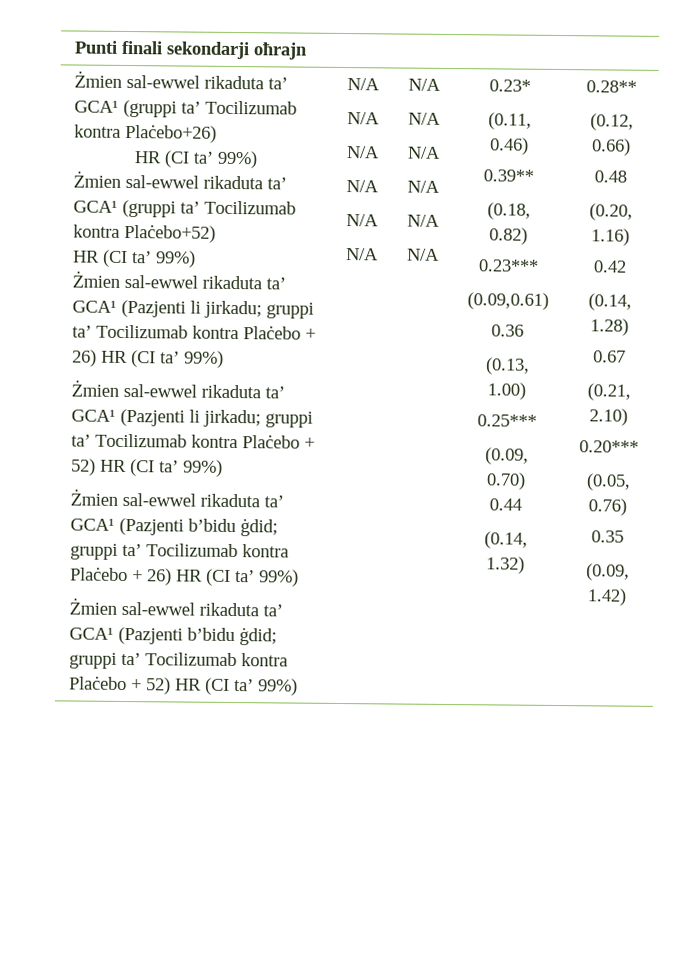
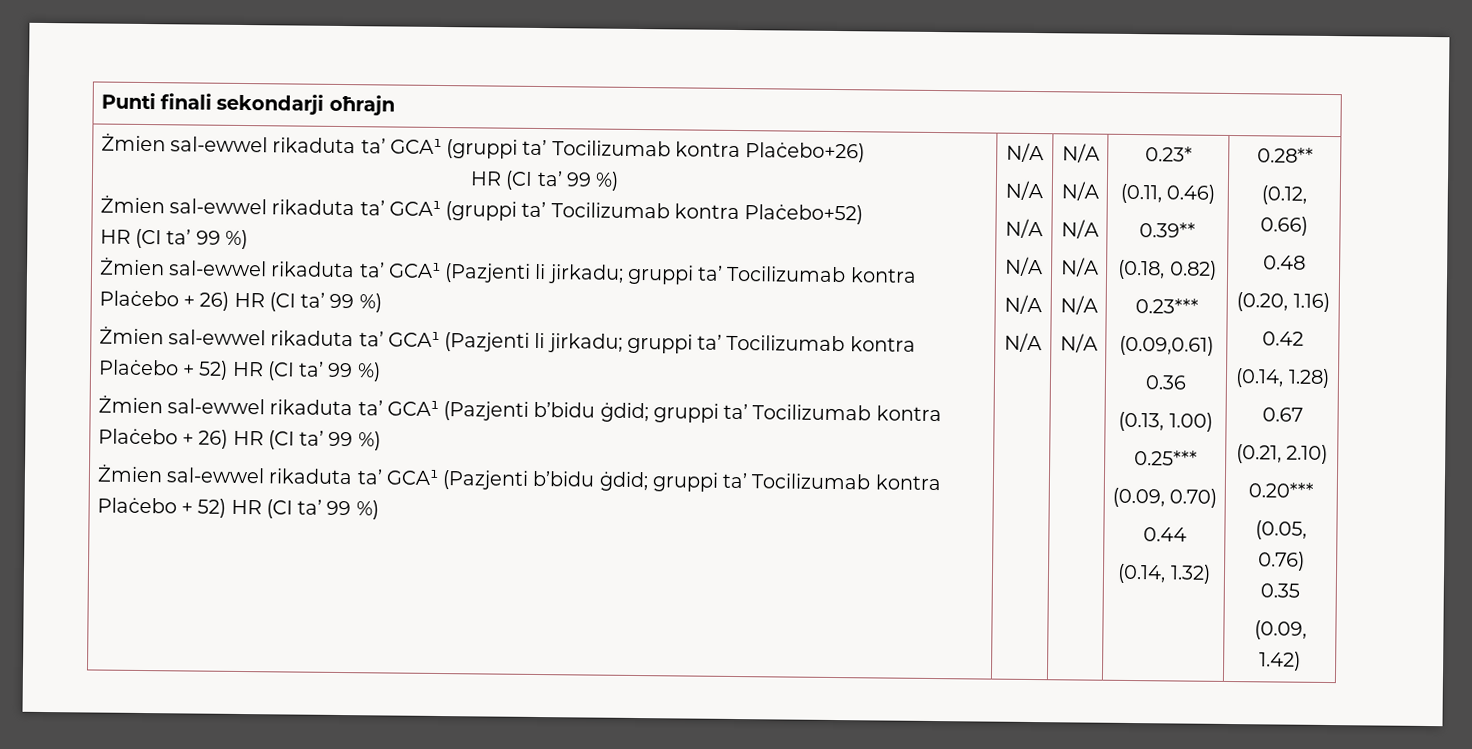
  Żmien sal-ewwel rikaduta ta’ GCA¹ (gruppi ta’ Tocilizumab kontra Plaċebo+26)
- HR (CI ta’ 99%)
+ HR (CI ta’ 99 %)
  Żmien sal-ewwel rikaduta ta’ GCA¹ (gruppi ta’ Tocilizumab kontra Plaċebo+52)
- HR (CI ta’ 99%)
+ HR (CI ta’ 99 %)
- Żmien sal-ewwel rikaduta ta’ GCA¹ (Pazjenti li jirkadu; gruppi ta’ Tocilizumab kontra Plaċebo + 26) HR (CI ta’ 99%)
+ Żmien sal-ewwel rikaduta ta’ GCA¹ (Pazjenti li jirkadu; gruppi ta’ Tocilizumab kontra Plaċebo + 26) HR (CI ta’ 99 %)
- Żmien sal-ewwel rikaduta ta’ GCA¹ (Pazjenti li jirkadu; gruppi ta’ Tocilizumab kontra Plaċebo + 52) HR (CI ta’ 99%)
+ Żmien sal-ewwel rikaduta ta’ GCA¹ (Pazjenti li jirkadu; gruppi ta’ Tocilizumab kontra Plaċebo + 52) HR (CI ta’ 99 %)
- Żmien sal-ewwel rikaduta ta’ GCA¹ (Pazjenti b’bidu ġdid; gruppi ta’ Tocilizumab kontra Plaċebo + 26) HR (CI ta’ 99%)
+ Żmien sal-ewwel rikaduta ta’ GCA¹ (Pazjenti b’bidu ġdid; gruppi ta’ Tocilizumab kontra Plaċebo + 26) HR (CI ta’ 99 %)
- Żmien sal-ewwel rikaduta ta’ GCA¹ (Pazjenti b’bidu ġdid; gruppi ta’ Tocilizumab kontra Plaċebo + 52) HR (CI ta’ 99%)
+ Żmien sal-ewwel rikaduta ta’ GCA¹ (Pazjenti b’bidu ġdid; gruppi ta’ Tocilizumab kontra Plaċebo + 52) HR (CI ta’ 99 %)

